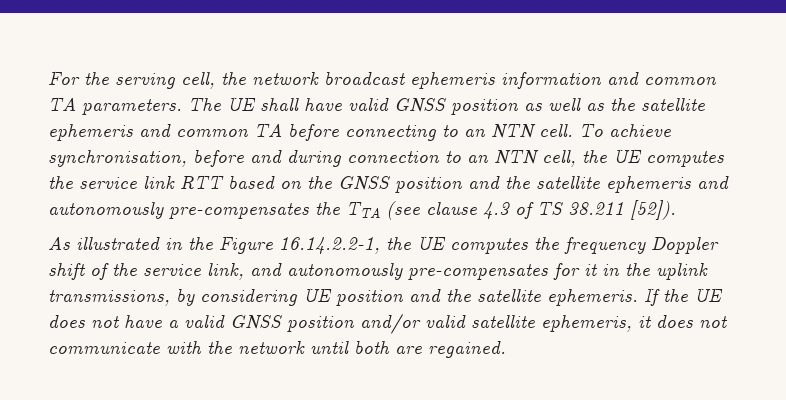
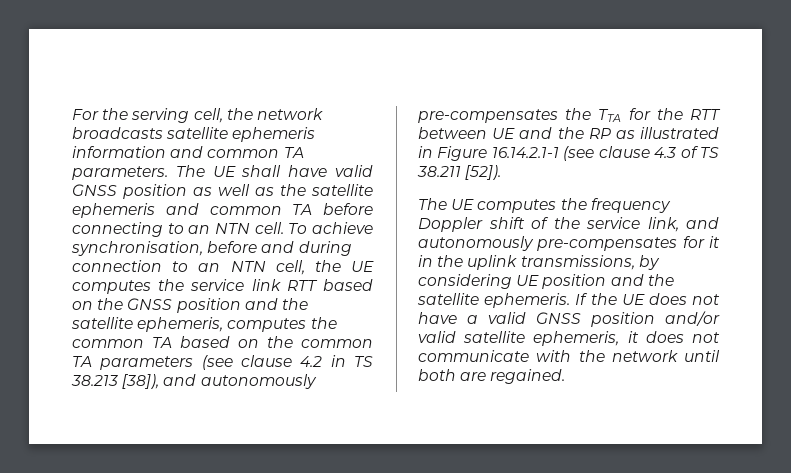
- For the serving cell, the network broadcast ephemeris information and common TA parameters.
+ For the serving cell, the network broadcasts satellite ephemeris information and common TA parameters.
- To achieve synchronisation, before and during connection to an NTN cell, the UE computes the service link RTT based on the GNSS position and the satellite ephemeris and autonomously pre-compensates the TTA (see clause 4.3 of TS 38.211 [52]).
+ To achieve synchronisation, before and during connection to an NTN cell, the UE computes the service link RTT based on the GNSS position and the satellite ephemeris, computes the common TA based on the common TA parameters (see clause 4.2 in TS 38.213 [38]), and autonomously pre-compensates the TTA for the RTT between UE and the RP as illustrated in Figure 16.14.2.1-1 (see clause 4.3 of TS 38.211 [52]).
- As illustrated in the Figure 16.14.2.2-1, the UE computes the frequency Doppler shift of the service link, and autonomously pre-compensates for it in the uplink transmissions, by considering UE position and the satellite ephemeris.
+ The UE computes the frequency Doppler shift of the service link, and autonomously pre-compensates for it in the uplink transmissions, by considering UE position and the satellite ephemeris.

